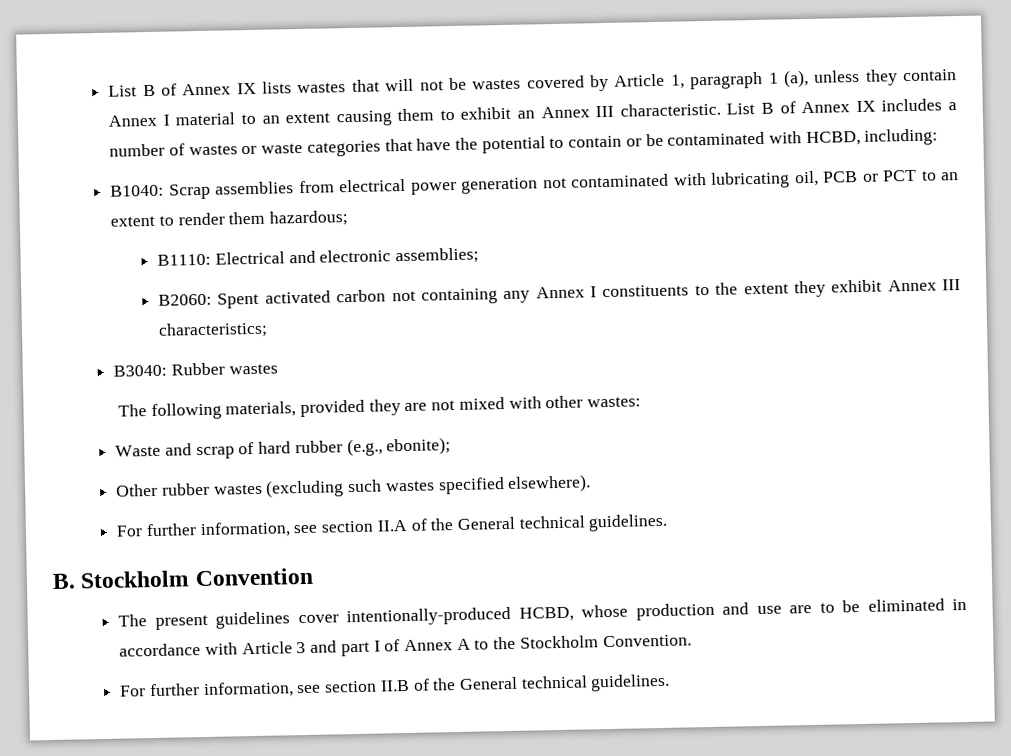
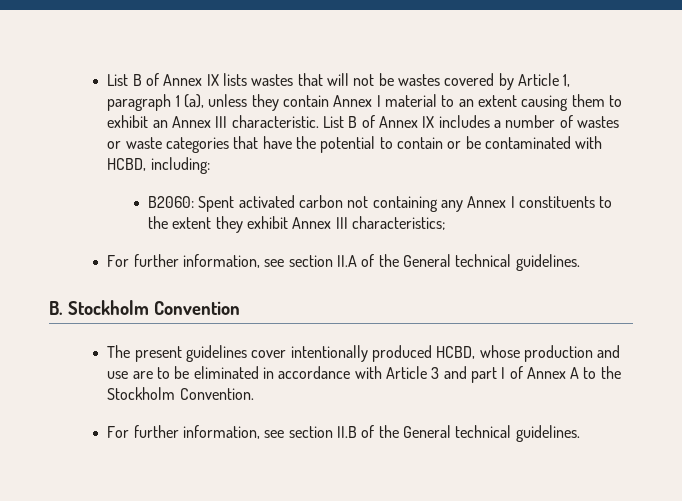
- B1040: Scrap assemblies from electrical power generation not contaminated with lubricating oil, PCB or PCT to an extent to render them hazardous;
- B1110: Electrical and electronic assemblies;
- B3040: Rubber wastes
- The following materials, provided they are not mixed with other wastes:
- Waste and scrap of hard rubber (e.g., ebonite);
- Other rubber wastes (excluding such wastes specified elsewhere).
- The present guidelines cover intentionally-produced HCBD, whose production and use are to be eliminated in accordance with Article 3 and part I of Annex A to the Stockholm Convention.
+ The present guidelines cover intentionally produced HCBD, whose production and use are to be eliminated in accordance with Article 3 and part I of Annex A to the Stockholm Convention.

